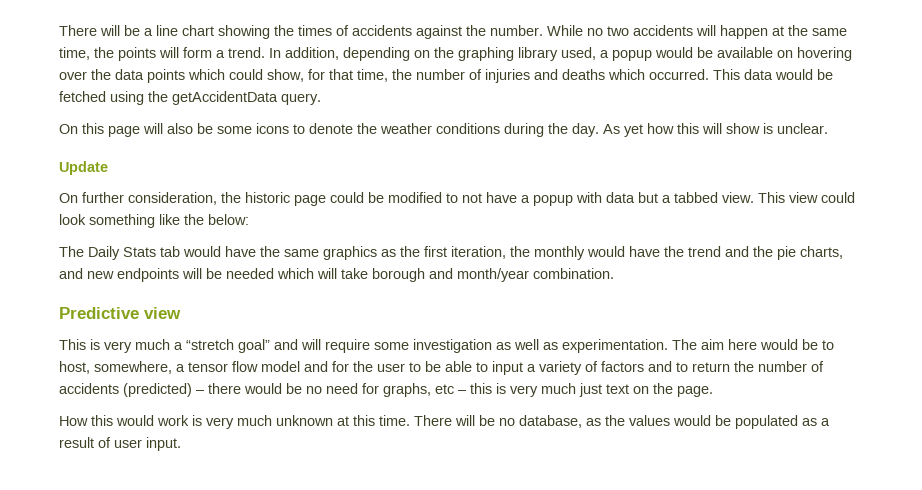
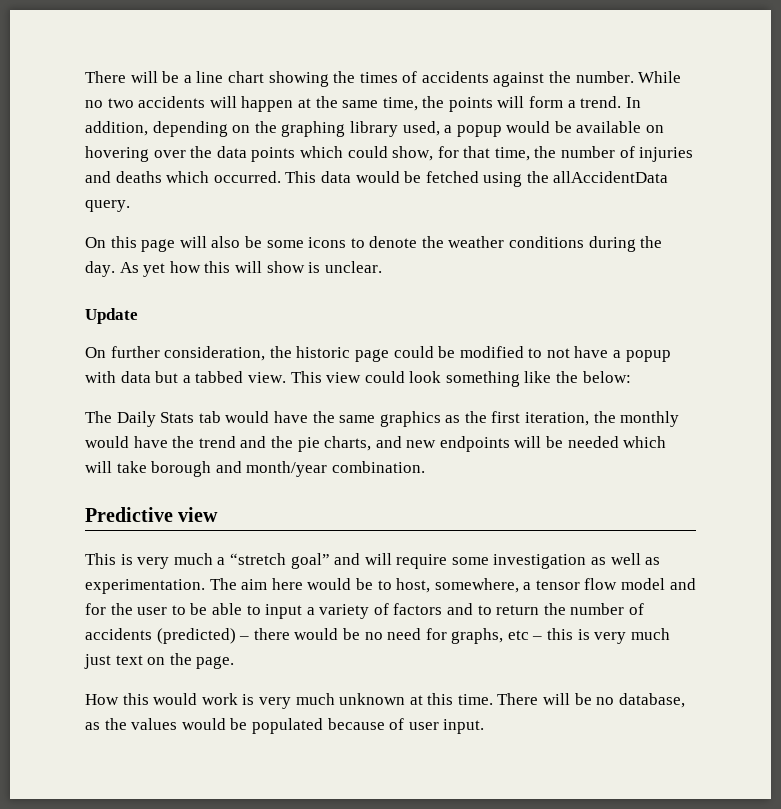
- This data would be fetched using the getAccidentData query.
+ This data would be fetched using the allAccidentData query.
- There will be no database, as the values would be populated as a result of user input.
+ There will be no database, as the values would be populated because of user input.

